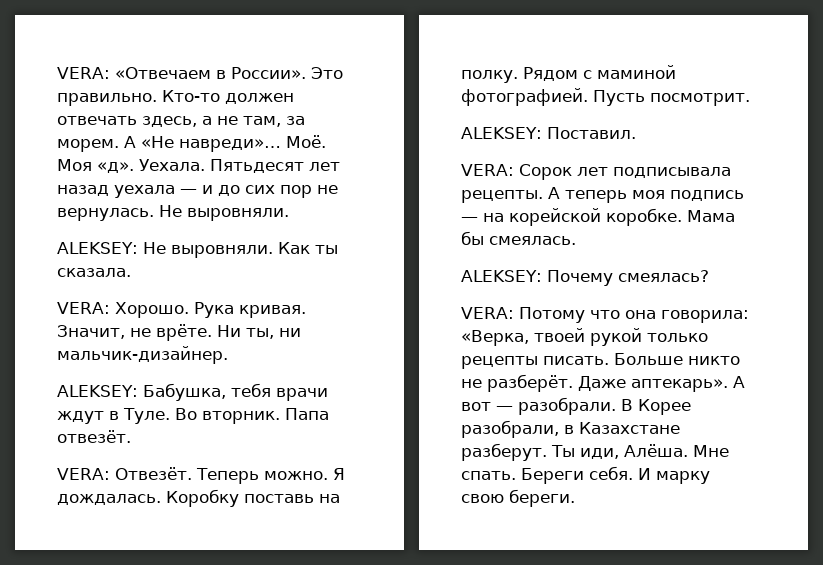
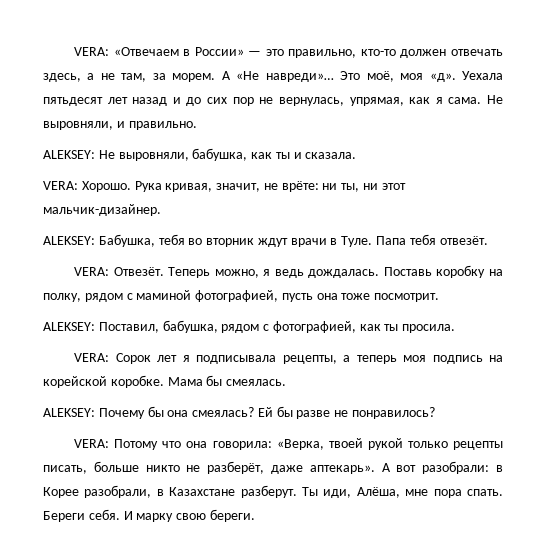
- VERA: «Отвечаем в России». Это правильно. Кто-то должен отвечать здесь, а не там, за морем.
+ VERA: «Отвечаем в России» — это правильно, кто-то должен отвечать здесь, а не там, за морем.
- Моё. Моя «д». Уехала. Пятьдесят лет назад уехала — и до сих пор не вернулась. Не выровняли.
- ALEKSEY: Не выровняли. Как ты сказала.
+ Это моё, моя «д». Уехала пятьдесят лет назад и до сих пор не вернулась, упрямая, как я сама. Не выровняли, и правильно.
+ ALEKSEY: Не выровняли, бабушка, как ты и сказала.
- Рука кривая. Значит, не врёте. Ни ты, ни мальчик-дизайнер.
+ Рука кривая, значит, не врёте: ни ты, ни этот мальчик-дизайнер.
- ALEKSEY: Бабушка, тебя врачи ждут в Туле. Во вторник. Папа отвезёт.
- VERA: Отвезёт. Теперь можно. Я дождалась. Коробку поставь на полку. Рядом с маминой фотографией. Пусть посмотрит.
- ALEKSEY: Поставил.
+ ALEKSEY: Бабушка, тебя во вторник ждут врачи в Туле. Папа тебя отвезёт.
+ VERA: Отвезёт. Теперь можно, я ведь дождалась. Поставь коробку на полку, рядом с маминой фотографией, пусть она тоже посмотрит.
+ ALEKSEY: Поставил, бабушка, рядом с фотографией, как ты просила.
- VERA: Сорок лет подписывала рецепты. А теперь моя подпись — на корейской коробке.
+ VERA: Сорок лет я подписывала рецепты, а теперь моя подпись на корейской коробке.
- ALEKSEY: Почему смеялась?
+ ALEKSEY: Почему бы она смеялась? Ей бы разве не понравилось?
- VERA: Потому что она говорила: «Верка, твоей рукой только рецепты писать. Больше никто не разберёт. Даже аптекарь». А вот — разобрали. В Корее разобрали, в Казахстане разберут.
+ VERA: Потому что она говорила: «Верка, твоей рукой только рецепты писать, больше никто не разберёт, даже аптекарь». А вот разобрали: в Корее разобрали, в Казахстане разберут.
- Ты иди, Алёша. Мне спать.
+ Ты иди, Алёша, мне пора спать.

